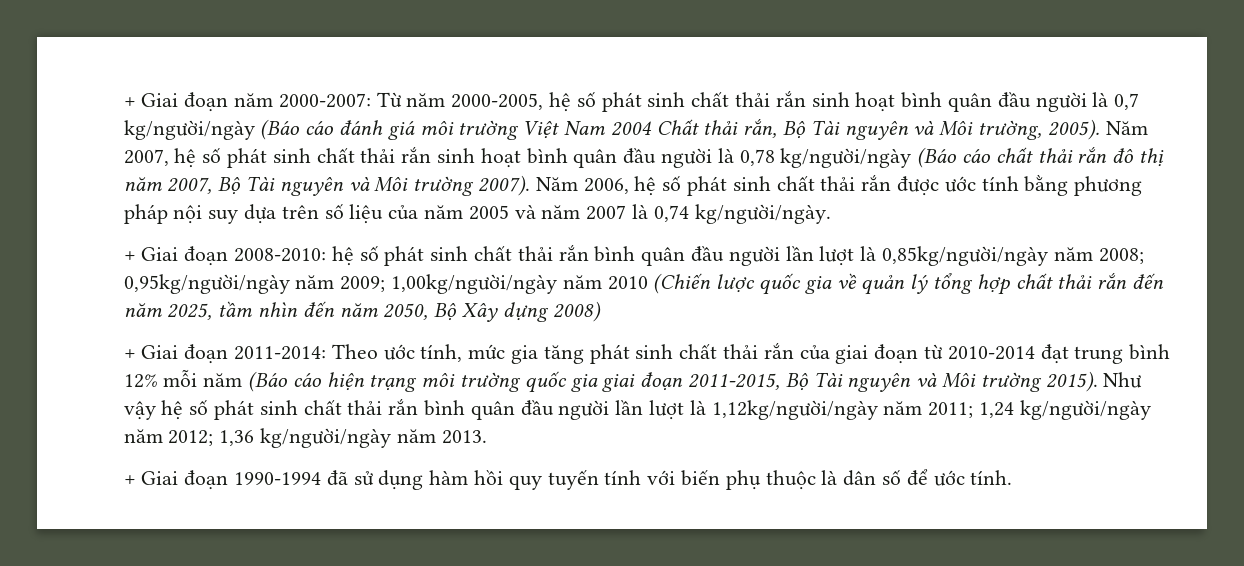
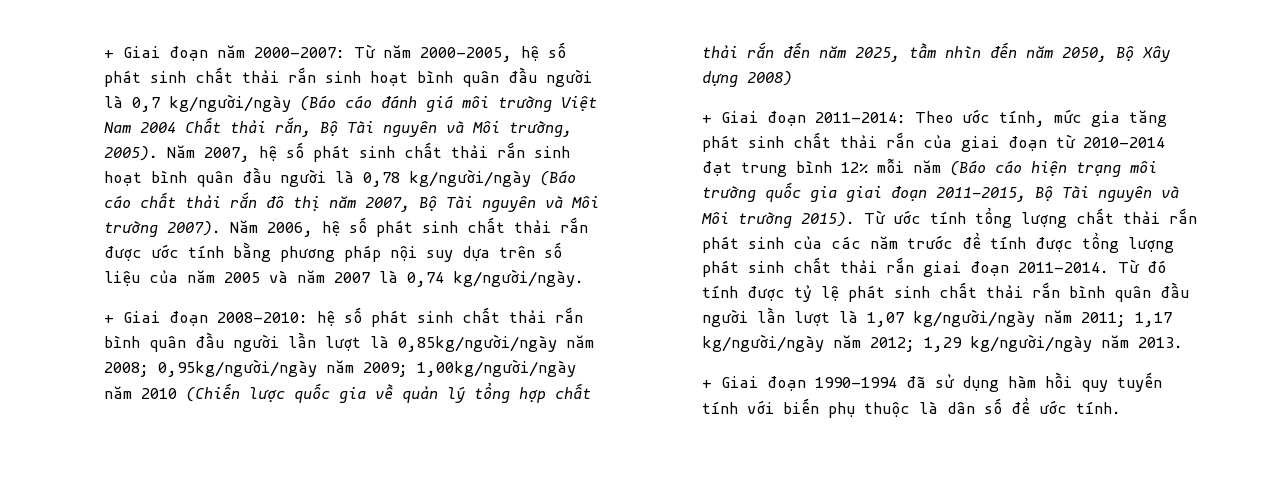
- Như vậy hệ số phát sinh chất thải rắn bình quân đầu người lần lượt là 1,12kg/người/ngày năm 2011; 1,24 kg/người/ngày năm 2012; 1,36 kg/người/ngày năm 2013.
+ Từ ước tính tổng lượng chất thải rắn phát sinh của các năm trước để tính được tổng lượng phát sinh chất thải rắn giai đoạn 2011-2014. Từ đó tính được tỷ lệ phát sinh chất thải rắn bình quân đầu người lần lượt là 1,07 kg/người/ngày năm 2011; 1,17 kg/người/ngày năm 2012; 1,29 kg/người/ngày năm 2013.

